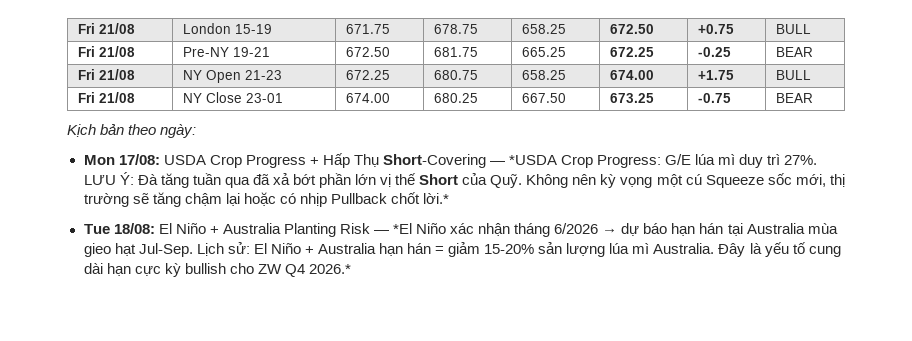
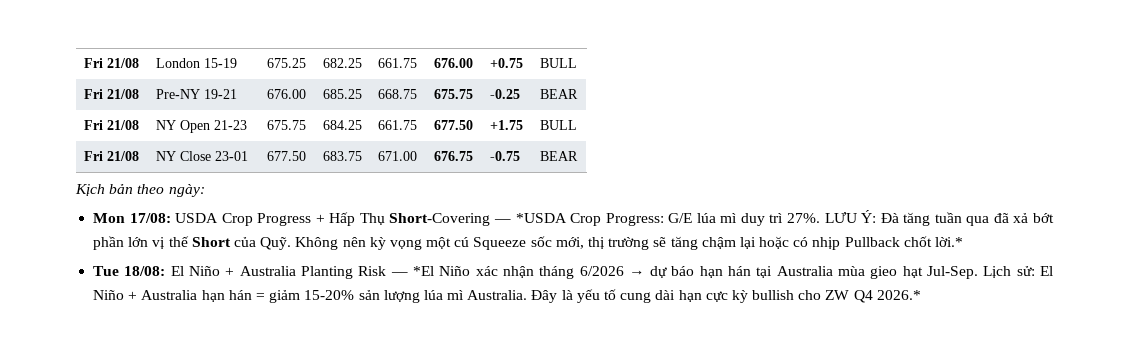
- Fri 21/08 | London 15-19 | 671.75 | 678.75 | 658.25 | 672.50 | +0.75 | BULL
+ Fri 21/08 | London 15-19 | 675.25 | 682.25 | 661.75 | 676.00 | +0.75 | BULL
- Fri 21/08 | Pre-NY 19-21 | 672.50 | 681.75 | 665.25 | 672.25 | -0.25 | BEAR
+ Fri 21/08 | Pre-NY 19-21 | 676.00 | 685.25 | 668.75 | 675.75 | -0.25 | BEAR
- Fri 21/08 | NY Open 21-23 | 672.25 | 680.75 | 658.25 | 674.00 | +1.75 | BULL
+ Fri 21/08 | NY Open 21-23 | 675.75 | 684.25 | 661.75 | 677.50 | +1.75 | BULL
- Fri 21/08 | NY Close 23-01 | 674.00 | 680.25 | 667.50 | 673.25 | -0.75 | BEAR
+ Fri 21/08 | NY Close 23-01 | 677.50 | 683.75 | 671.00 | 676.75 | -0.75 | BEAR

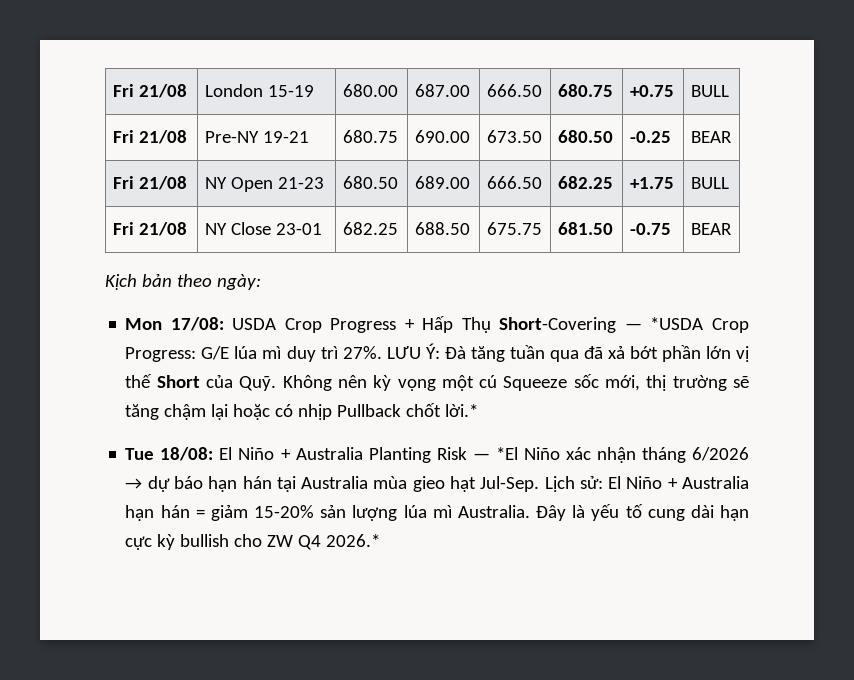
- Fri 21/08 | London 15-19 | 675.25 | 682.25 | 661.75 | 676.00 | +0.75 | BULL
+ Fri 21/08 | London 15-19 | 680.00 | 687.00 | 666.50 | 680.75 | +0.75 | BULL
- Fri 21/08 | Pre-NY 19-21 | 676.00 | 685.25 | 668.75 | 675.75 | -0.25 | BEAR
+ Fri 21/08 | Pre-NY 19-21 | 680.75 | 690.00 | 673.50 | 680.50 | -0.25 | BEAR
- Fri 21/08 | NY Open 21-23 | 675.75 | 684.25 | 661.75 | 677.50 | +1.75 | BULL
+ Fri 21/08 | NY Open 21-23 | 680.50 | 689.00 | 666.50 | 682.25 | +1.75 | BULL
- Fri 21/08 | NY Close 23-01 | 677.50 | 683.75 | 671.00 | 676.75 | -0.75 | BEAR
+ Fri 21/08 | NY Close 23-01 | 682.25 | 688.50 | 675.75 | 681.50 | -0.75 | BEAR

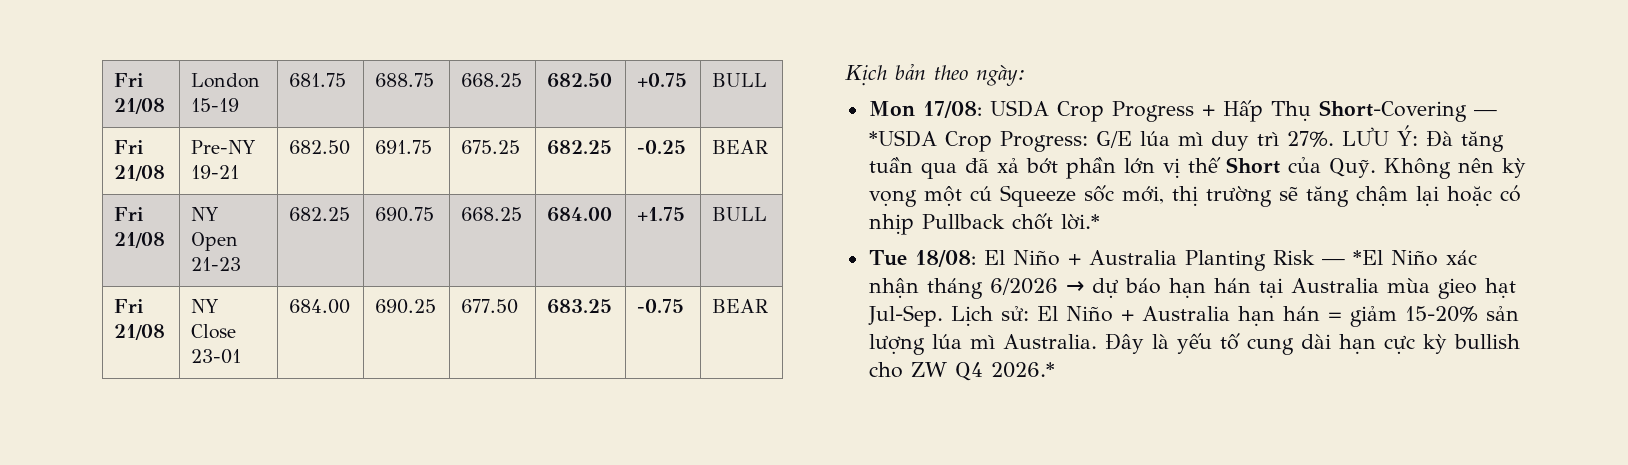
- Fri 21/08 | London 15-19 | 680.00 | 687.00 | 666.50 | 680.75 | +0.75 | BULL
+ Fri 21/08 | London 15-19 | 681.75 | 688.75 | 668.25 | 682.50 | +0.75 | BULL
- Fri 21/08 | Pre-NY 19-21 | 680.75 | 690.00 | 673.50 | 680.50 | -0.25 | BEAR
+ Fri 21/08 | Pre-NY 19-21 | 682.50 | 691.75 | 675.25 | 682.25 | -0.25 | BEAR
- Fri 21/08 | NY Open 21-23 | 680.50 | 689.00 | 666.50 | 682.25 | +1.75 | BULL
+ Fri 21/08 | NY Open 21-23 | 682.25 | 690.75 | 668.25 | 684.00 | +1.75 | BULL
- Fri 21/08 | NY Close 23-01 | 682.25 | 688.50 | 675.75 | 681.50 | -0.75 | BEAR
+ Fri 21/08 | NY Close 23-01 | 684.00 | 690.25 | 677.50 | 683.25 | -0.75 | BEAR

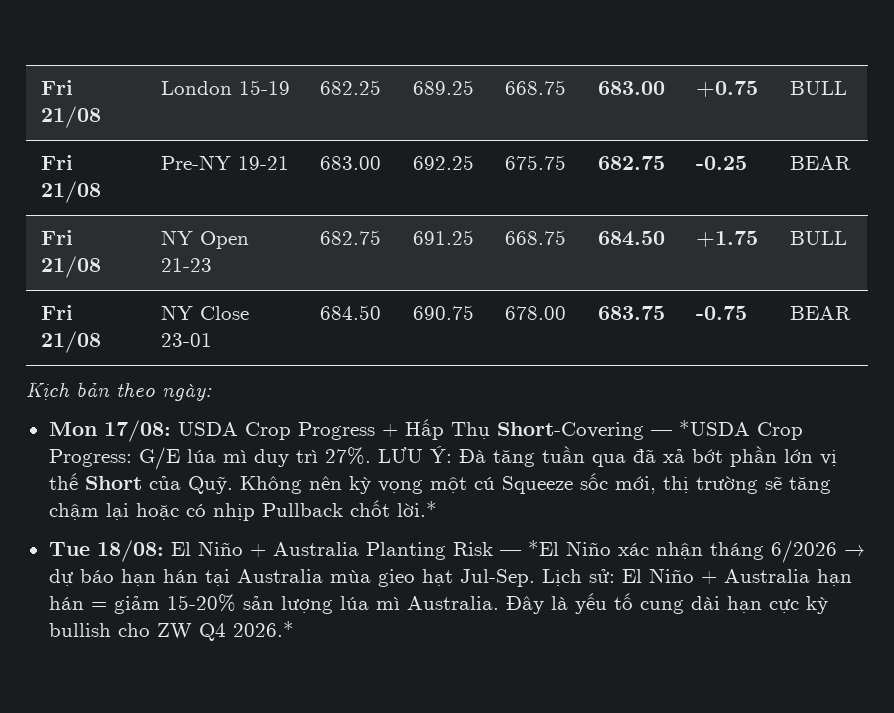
- Fri 21/08 | London 15-19 | 681.75 | 688.75 | 668.25 | 682.50 | +0.75 | BULL
+ Fri 21/08 | London 15-19 | 682.25 | 689.25 | 668.75 | 683.00 | +0.75 | BULL
- Fri 21/08 | Pre-NY 19-21 | 682.50 | 691.75 | 675.25 | 682.25 | -0.25 | BEAR
+ Fri 21/08 | Pre-NY 19-21 | 683.00 | 692.25 | 675.75 | 682.75 | -0.25 | BEAR
- Fri 21/08 | NY Open 21-23 | 682.25 | 690.75 | 668.25 | 684.00 | +1.75 | BULL
+ Fri 21/08 | NY Open 21-23 | 682.75 | 691.25 | 668.75 | 684.50 | +1.75 | BULL
- Fri 21/08 | NY Close 23-01 | 684.00 | 690.25 | 677.50 | 683.25 | -0.75 | BEAR
+ Fri 21/08 | NY Close 23-01 | 684.50 | 690.75 | 678.00 | 683.75 | -0.75 | BEAR

